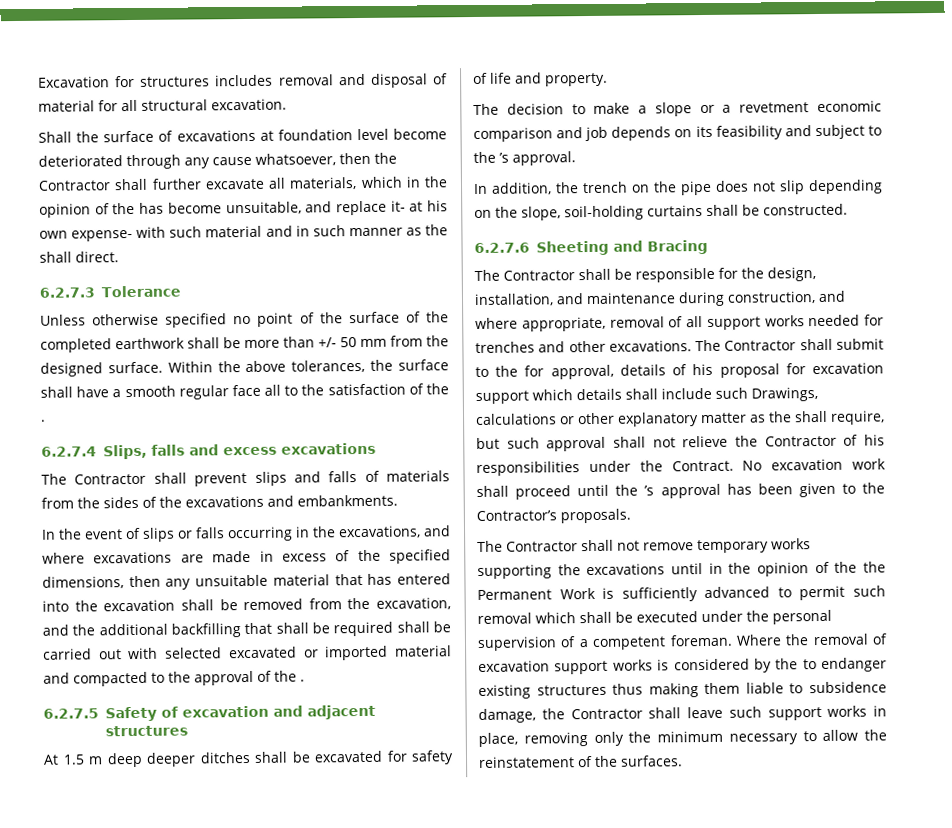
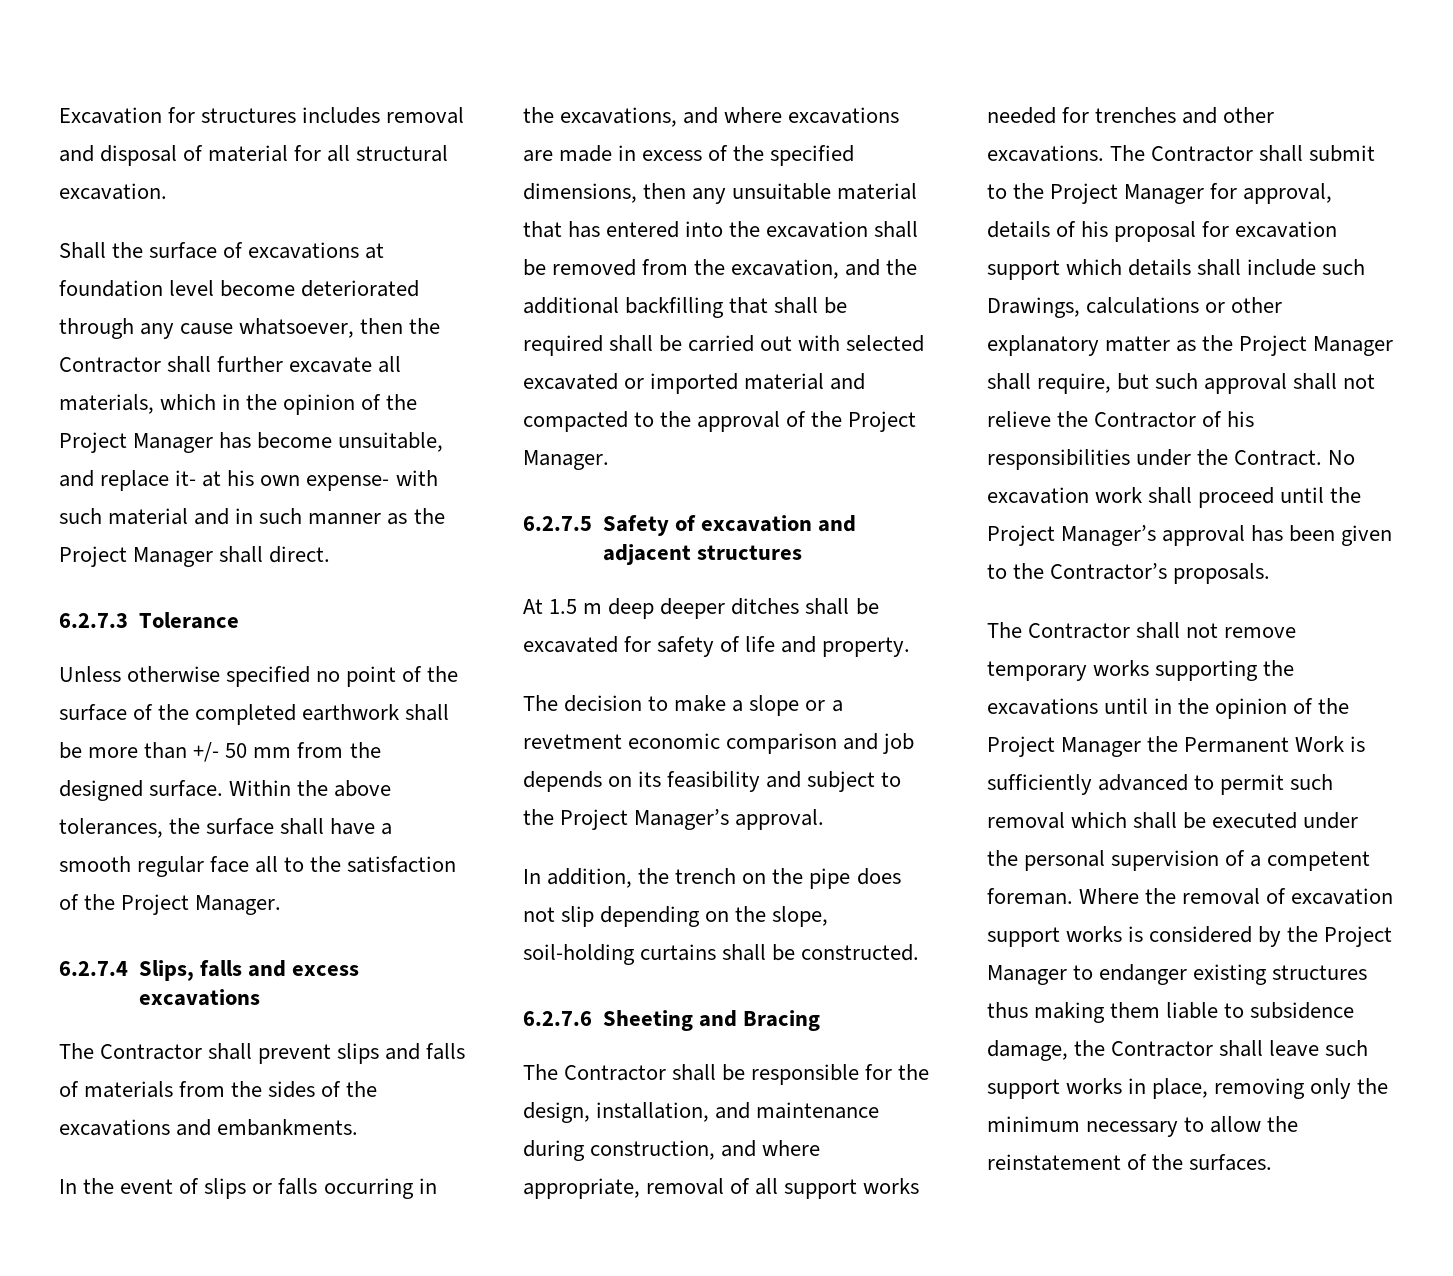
- Shall the surface of excavations at foundation level become deteriorated through any cause whatsoever, then the Contractor shall further excavate all materials, which in the opinion of the has become unsuitable, and replace it- at his own expense- with such material and in such manner as the shall direct.
+ Shall the surface of excavations at foundation level become deteriorated through any cause whatsoever, then the Contractor shall further excavate all materials, which in the opinion of the Project Manager has become unsuitable, and replace it- at his own expense- with such material and in such manner as the Project Manager shall direct.
- Within the above tolerances, the surface shall have a smooth regular face all to the satisfaction of the .
+ Within the above tolerances, the surface shall have a smooth regular face all to the satisfaction of the Project Manager.
- In the event of slips or falls occurring in the excavations, and where excavations are made in excess of the specified dimensions, then any unsuitable material that has entered into the excavation shall be removed from the excavation, and the additional backfilling that shall be required shall be carried out with selected excavated or imported material and compacted to the approval of the .
+ In the event of slips or falls occurring in the excavations, and where excavations are made in excess of the specified dimensions, then any unsuitable material that has entered into the excavation shall be removed from the excavation, and the additional backfilling that shall be required shall be carried out with selected excavated or imported material and compacted to the approval of the Project Manager.
- The decision to make a slope or a revetment economic comparison and job depends on its feasibility and subject to the ’s approval.
+ The decision to make a slope or a revetment economic comparison and job depends on its feasibility and subject to the Project Manager’s approval.
- The Contractor shall submit to the for approval, details of his proposal for excavation support which details shall include such Drawings, calculations or other explanatory matter as the shall require, but such approval shall not relieve the Contractor of his responsibilities under the Contract.
+ The Contractor shall submit to the Project Manager for approval, details of his proposal for excavation support which details shall include such Drawings, calculations or other explanatory matter as the Project Manager shall require, but such approval shall not relieve the Contractor of his responsibilities under the Contract.
- No excavation work shall proceed until the ’s approval has been given to the Contractor’s proposals.
+ No excavation work shall proceed until the Project Manager’s approval has been given to the Contractor’s proposals.
- The Contractor shall not remove temporary works supporting the excavations until in the opinion of the the Permanent Work is sufficiently advanced to permit such removal which shall be executed under the personal supervision of a competent foreman.
+ The Contractor shall not remove temporary works supporting the excavations until in the opinion of the Project Manager the Permanent Work is sufficiently advanced to permit such removal which shall be executed under the personal supervision of a competent foreman.
- Where the removal of excavation support works is considered by the to endanger existing structures thus making them liable to subsidence damage, the Contractor shall leave such support works in place, removing only the minimum necessary to allow the reinstatement of the surfaces.
+ Where the removal of excavation support works is considered by the Project Manager to endanger existing structures thus making them liable to subsidence damage, the Contractor shall leave such support works in place, removing only the minimum necessary to allow the reinstatement of the surfaces.

